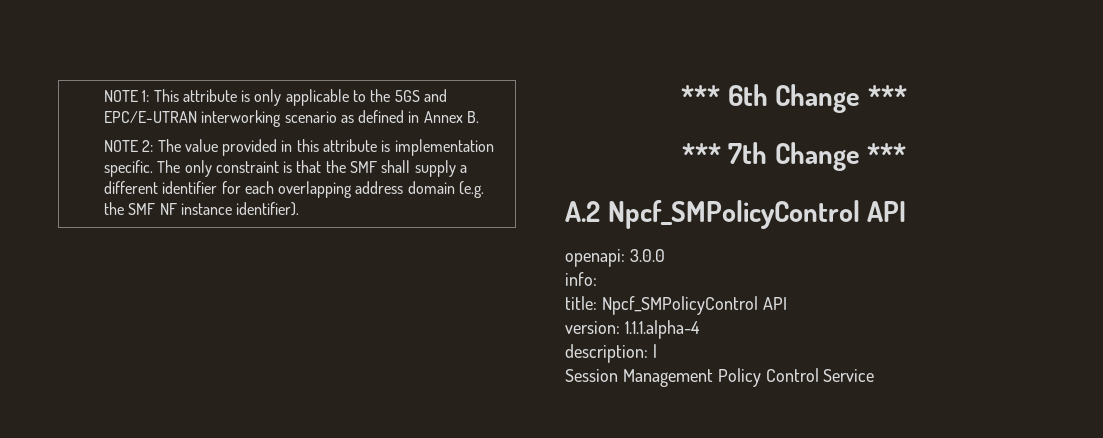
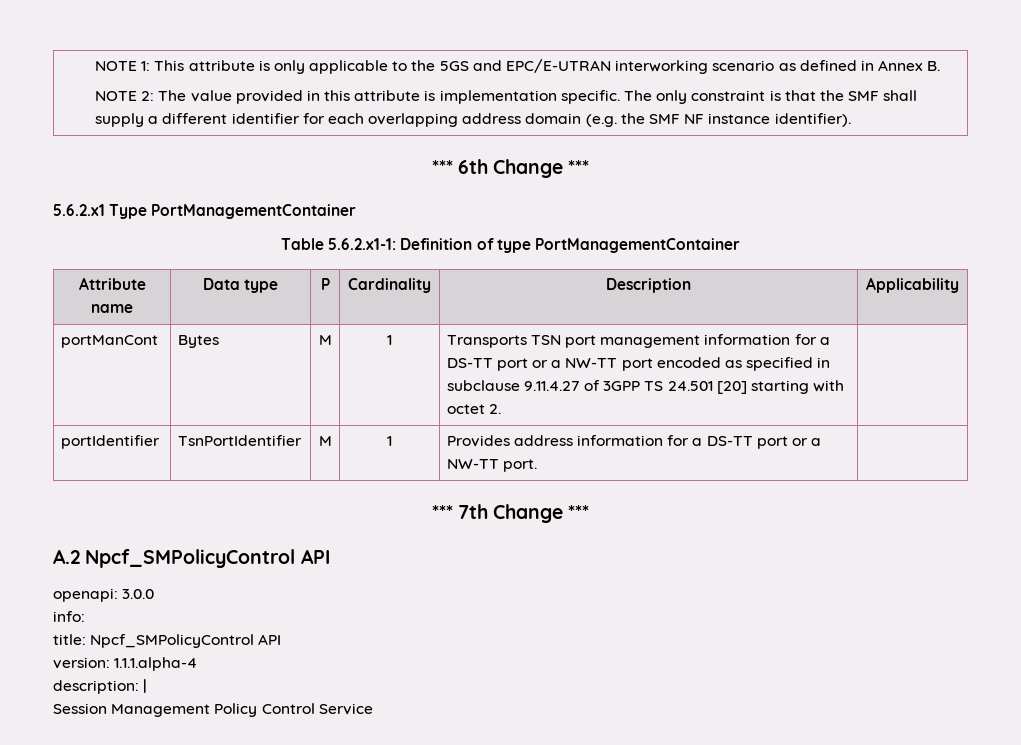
+ 5.6.2.x1 Type PortManagementContainer
+ Table 5.6.2.x1-1: Definition of type PortManagementContainer
+ Attribute name | Data type | P | Cardinality | Description | Applicability
+ portManCont | Bytes | M | 1 | Transports TSN port management information for a DS-TT port or a NW-TT port encoded as specified in subclause 9.11.4.27 of 3GPP TS 24.501 [20] starting with octet 2. |
+ portIdentifier | TsnPortIdentifier | M | 1 | Provides address information for a DS-TT port or a NW-TT port. |

